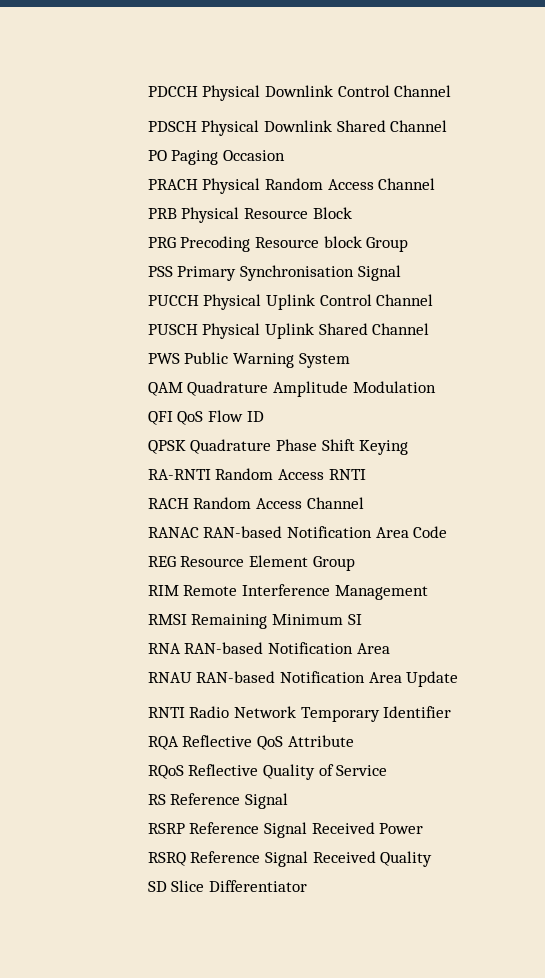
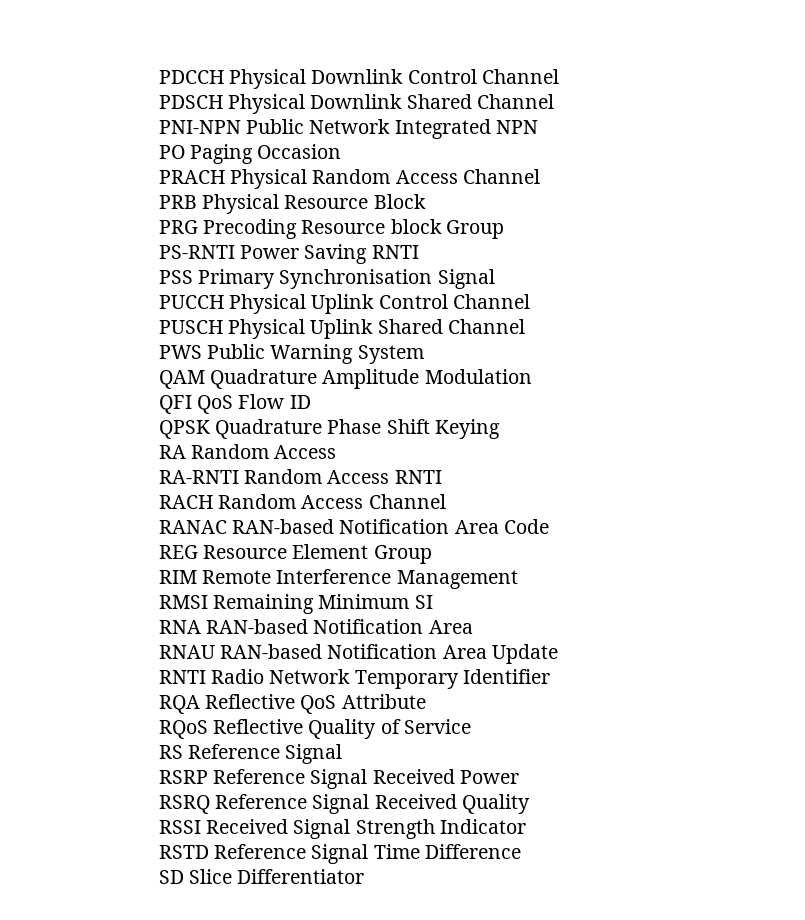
+ PNI-NPN Public Network Integrated NPN
+ PS-RNTI Power Saving RNTI
+ RA Random Access
+ RSSI Received Signal Strength Indicator
+ RSTD Reference Signal Time Difference

